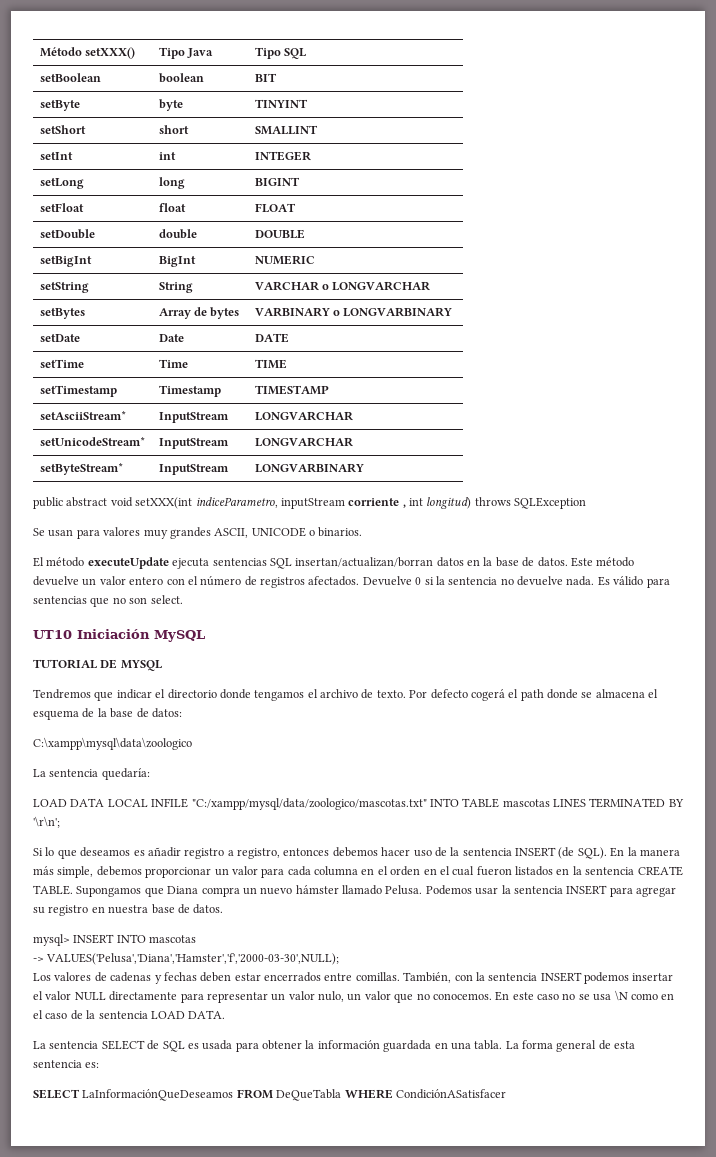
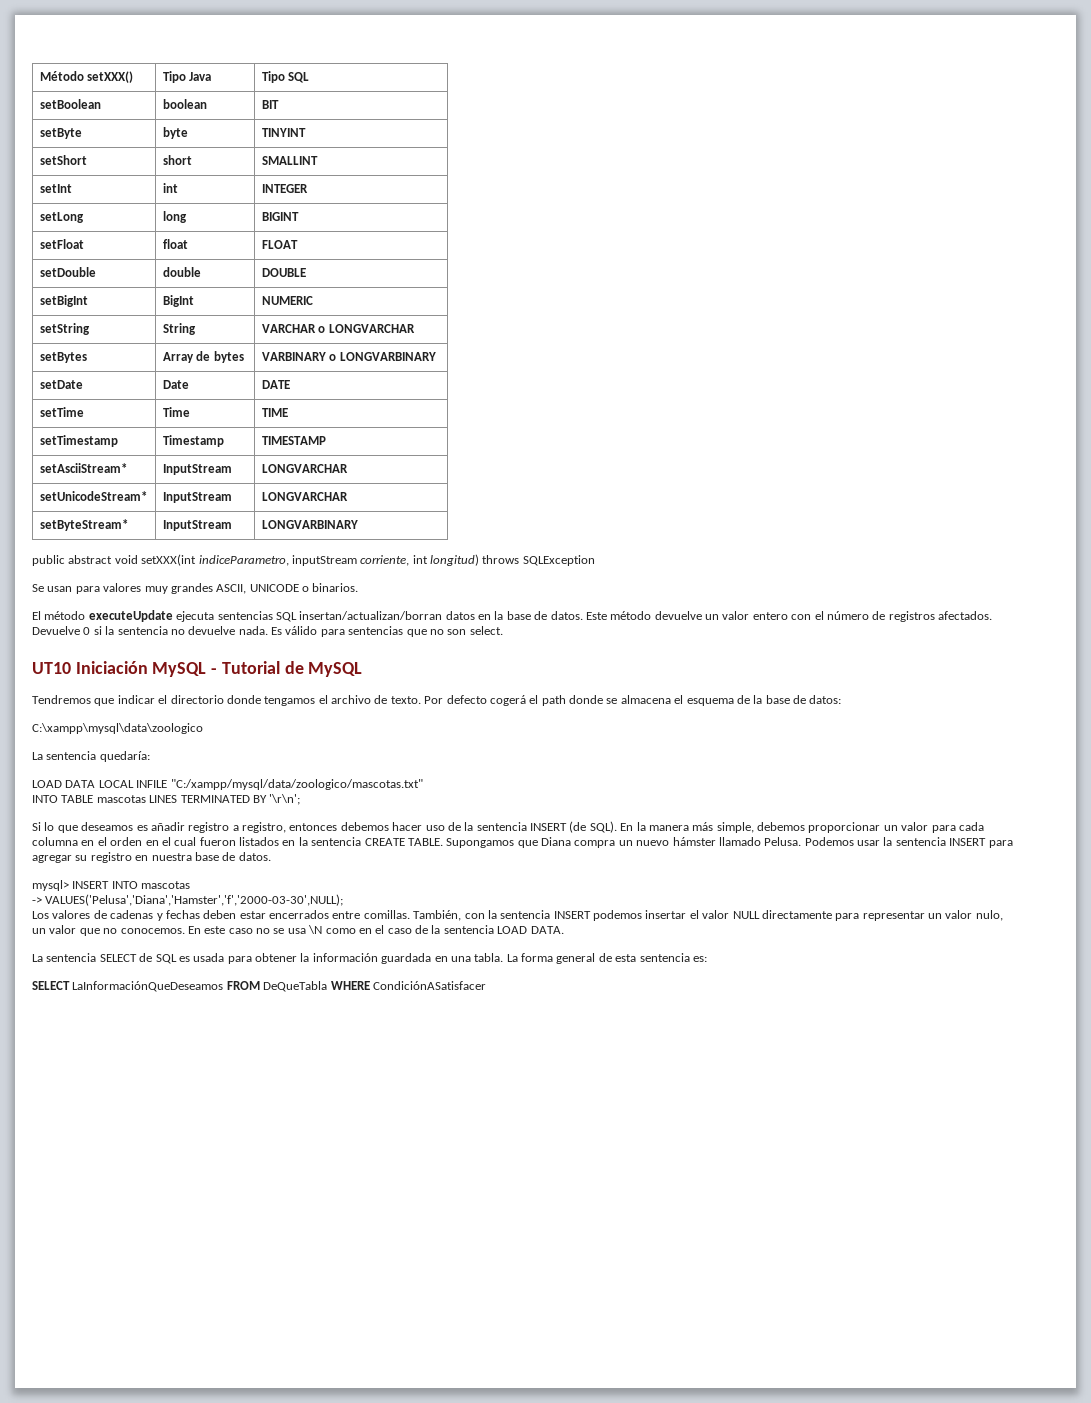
- public abstract void setXXX(int indiceParametro, inputStream corriente , int longitud) throws SQLException
+ public abstract void setXXX(int indiceParametro, inputStream corriente, int longitud) throws SQLException
- UT10 Iniciación MySQL
- TUTORIAL DE MYSQL
+ UT10 Iniciación MySQL - Tutorial de MySQL
- LOAD DATA LOCAL INFILE "C:/xampp/mysql/data/zoologico/mascotas.txt" INTO TABLE mascotas LINES TERMINATED BY '\r\n';
+ LOAD DATA LOCAL INFILE "C:/xampp/mysql/data/zoologico/mascotas.txt"
+ INTO TABLE mascotas LINES TERMINATED BY '\r\n';

